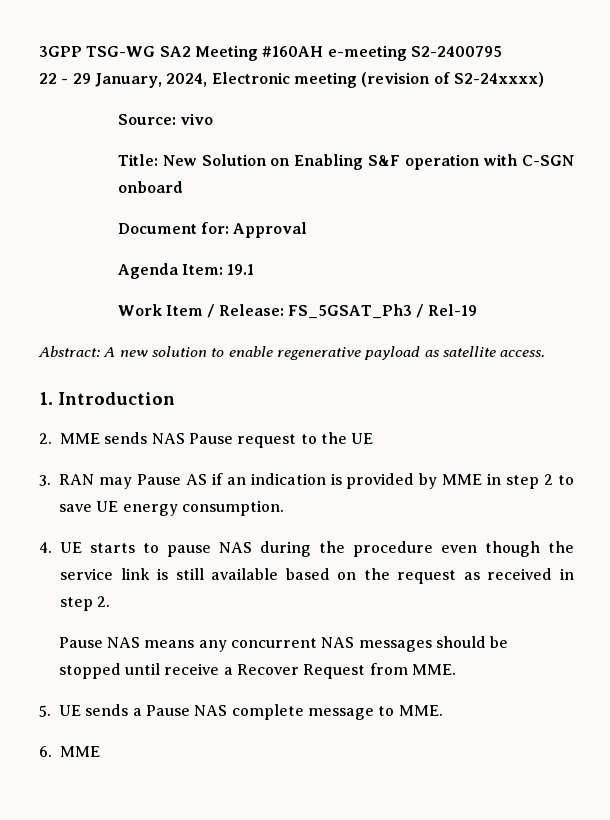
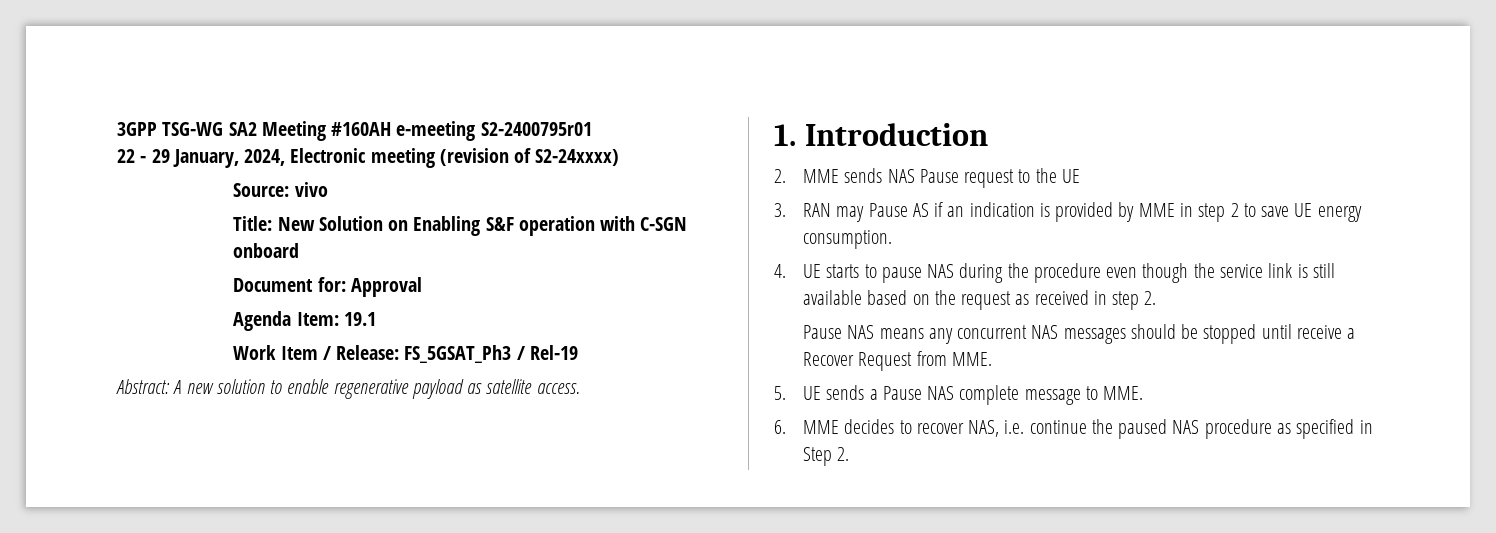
- 3GPP TSG-WG SA2 Meeting #160AH e-meeting S2-2400795
+ 3GPP TSG-WG SA2 Meeting #160AH e-meeting S2-2400795r01
- 6. MME
+ 6. MME decides to recover NAS, i.e. continue the paused NAS procedure as specified in Step 2.

